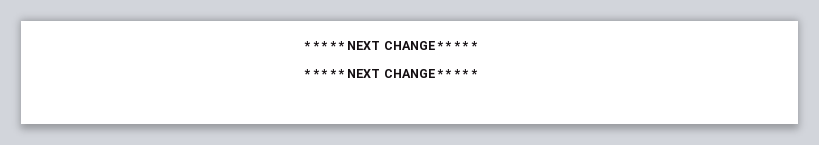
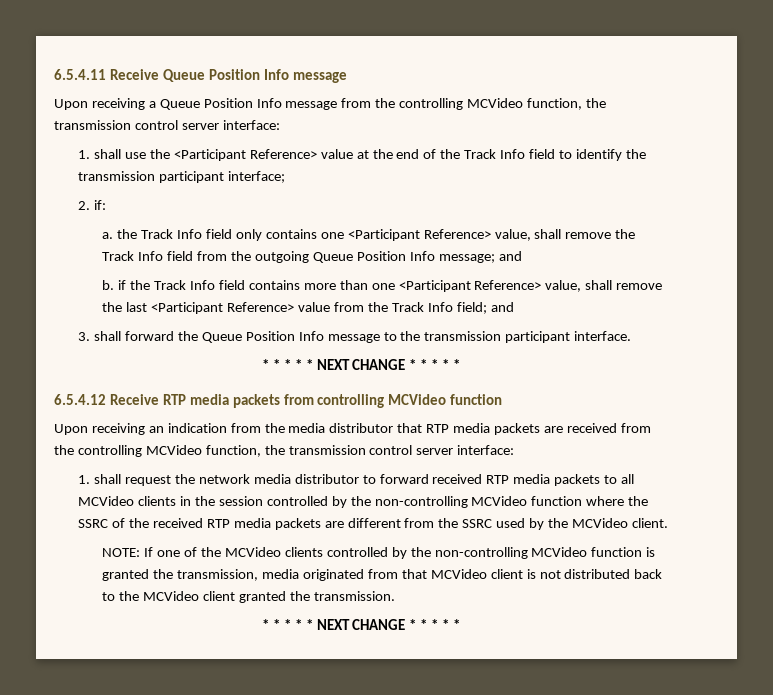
+ 6.5.4.11 Receive Queue Position Info message
+ Upon receiving a Queue Position Info message from the controlling MCVideo function, the transmission control server interface:
+ 1. shall use the <Participant Reference> value at the end of the Track Info field to identify the transmission participant interface;
+ 2. if:
+ a. the Track Info field only contains one <Participant Reference> value, shall remove the Track Info field from the outgoing Queue Position Info message; and
+ b. if the Track Info field contains more than one <Participant Reference> value, shall remove the last <Participant Reference> value from the Track Info field; and
+ 3. shall forward the Queue Position Info message to the transmission participant interface.
+ 6.5.4.12 Receive RTP media packets from controlling MCVideo function
+ Upon receiving an indication from the media distributor that RTP media packets are received from the controlling MCVideo function, the transmission control server interface:
+ 1. shall request the network media distributor to forward received RTP media packets to all MCVideo clients in the session controlled by the non-controlling MCVideo function where the SSRC of the received RTP media packets are different from the SSRC used by the MCVideo client.
+ NOTE: If one of the MCVideo clients controlled by the non-controlling MCVideo function is granted the transmission, media originated from that MCVideo client is not distributed back to the MCVideo client granted the transmission.

